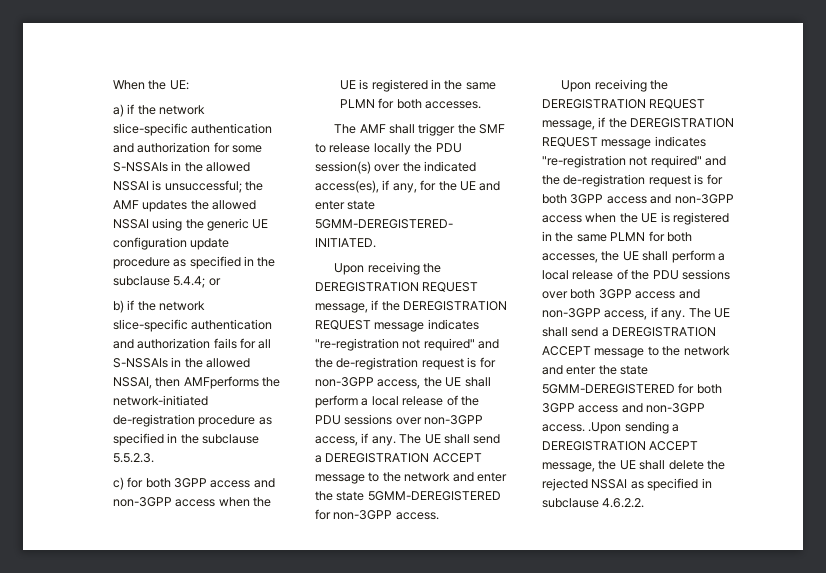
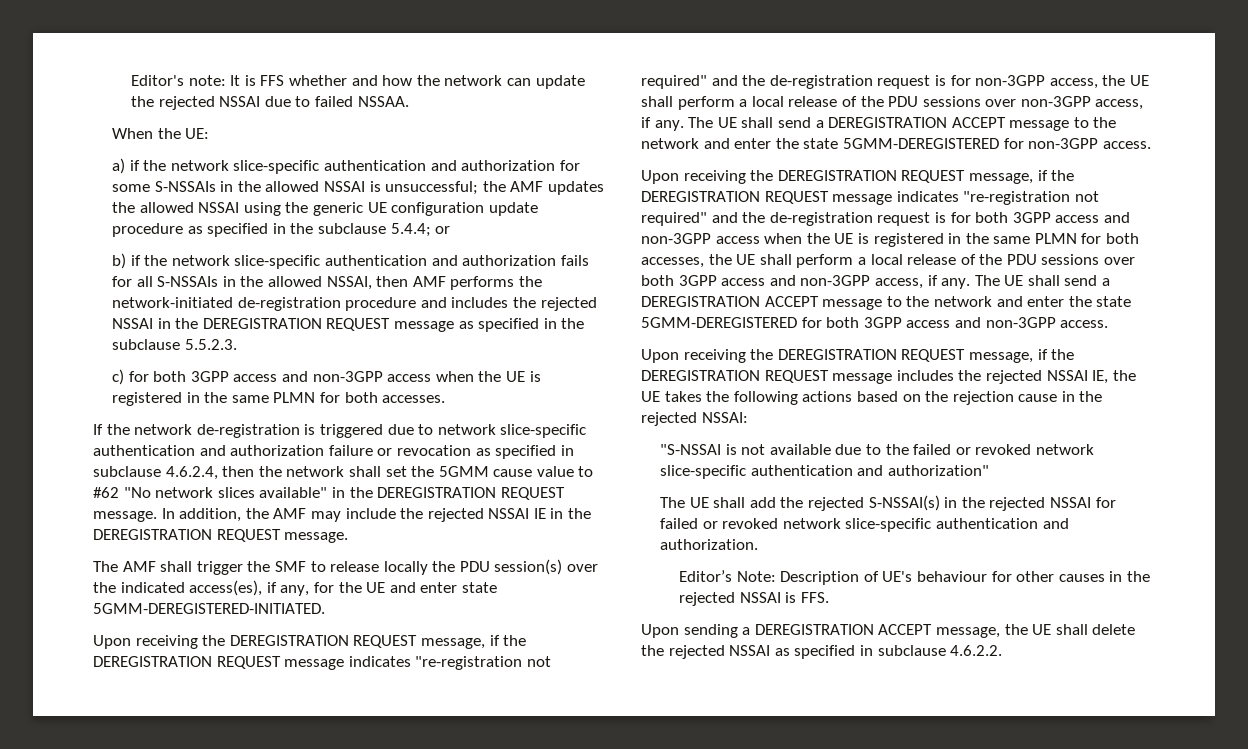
+ Editor's note: It is FFS whether and how the network can update the rejected NSSAI due to failed NSSAA.
- b) if the network slice-specific authentication and authorization fails for all S-NSSAIs in the allowed NSSAI, then AMFperforms the network-initiated de-registration procedure as specified in the subclause 5.5.2.3.
+ b) if the network slice-specific authentication and authorization fails for all S-NSSAIs in the allowed NSSAI, then AMF performs the network-initiated de-registration procedure and includes the rejected NSSAI in the DEREGISTRATION REQUEST message as specified in the subclause 5.5.2.3.
+ If the network de-registration is triggered due to network slice-specific authentication and authorization failure or revocation as specified in subclause 4.6.2.4, then the network shall set the 5GMM cause value to #62 "No network slices available" in the DEREGISTRATION REQUEST message. In addition, the AMF may include the rejected NSSAI IE in the DEREGISTRATION REQUEST message.
- The UE shall send a DEREGISTRATION ACCEPT message to the network and enter the state 5GMM-DEREGISTERED for both 3GPP access and non-3GPP access. .Upon sending a DEREGISTRATION ACCEPT message, the UE shall delete the rejected NSSAI as specified in subclause 4.6.2.2.
+ The UE shall send a DEREGISTRATION ACCEPT message to the network and enter the state 5GMM-DEREGISTERED for both 3GPP access and non-3GPP access.
+ Upon receiving the DEREGISTRATION REQUEST message, if the DEREGISTRATION REQUEST message includes the rejected NSSAI IE, the UE takes the following actions based on the rejection cause in the rejected NSSAI:
+ "S-NSSAI is not available due to the failed or revoked network slice-specific authentication and authorization"
+ The UE shall add the rejected S-NSSAI(s) in the rejected NSSAI for failed or revoked network slice-specific authentication and authorization.
+ Editor’s Note: Description of UE's behaviour for other causes in the rejected NSSAI is FFS.
+ Upon sending a DEREGISTRATION ACCEPT message, the UE shall delete the rejected NSSAI as specified in subclause 4.6.2.2.

